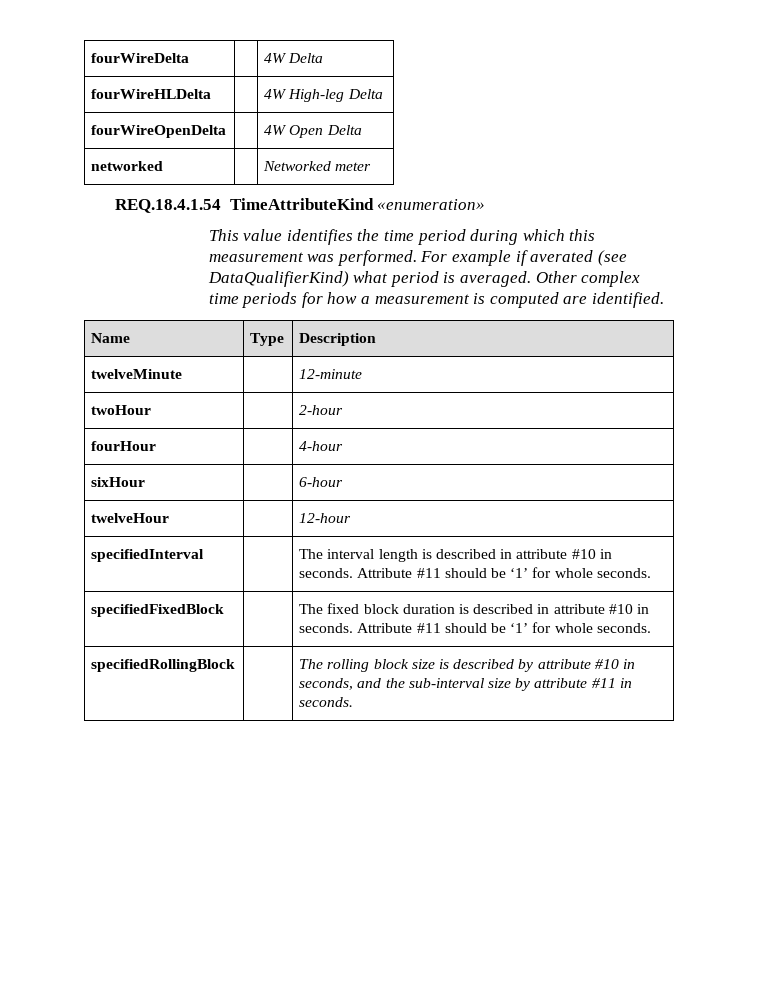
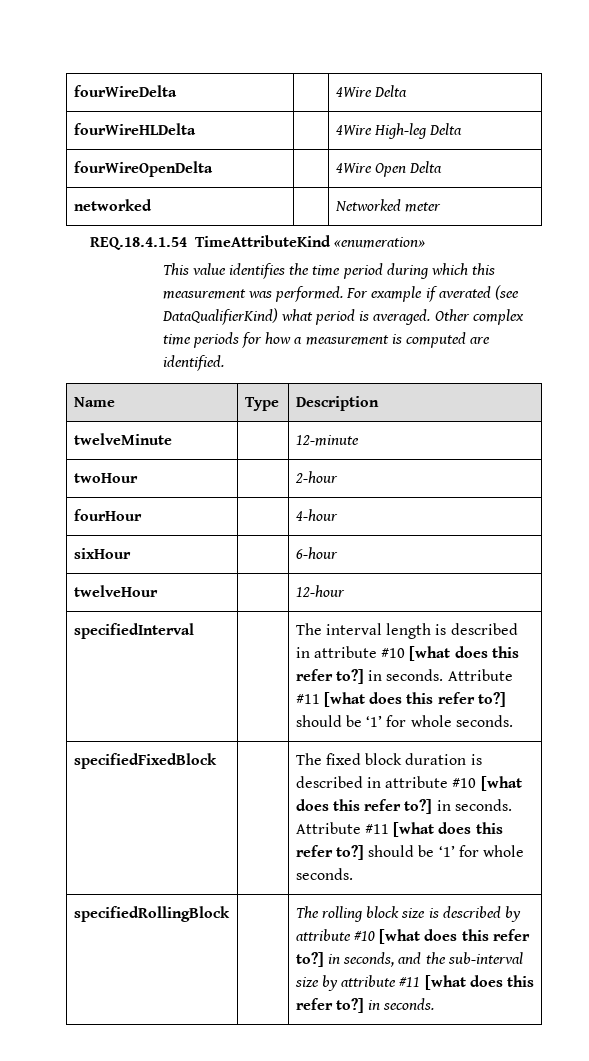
- fourWireDelta | | 4W Delta
+ fourWireDelta | | 4Wire Delta
- fourWireHLDelta | | 4W High-leg Delta
+ fourWireHLDelta | | 4Wire High-leg Delta
- fourWireOpenDelta | | 4W Open Delta
+ fourWireOpenDelta | | 4Wire Open Delta
- specifiedInterval | | The interval length is described in attribute #10 in seconds. Attribute #11 should be ‘1’ for whole seconds.
+ specifiedInterval | | The interval length is described in attribute #10 [what does this refer to?] in seconds. Attribute #11 [what does this refer to?] should be ‘1’ for whole seconds.
- specifiedFixedBlock | | The fixed block duration is described in attribute #10 in seconds. Attribute #11 should be ‘1’ for whole seconds.
+ specifiedFixedBlock | | The fixed block duration is described in attribute #10 [what does this refer to?] in seconds. Attribute #11 [what does this refer to?] should be ‘1’ for whole seconds.
- specifiedRollingBlock | | The rolling block size is described by attribute #10 in seconds, and the sub-interval size by attribute #11 in seconds.
+ specifiedRollingBlock | | The rolling block size is described by attribute #10 [what does this refer to?] in seconds, and the sub-interval size by attribute #11 [what does this refer to?] in seconds.

